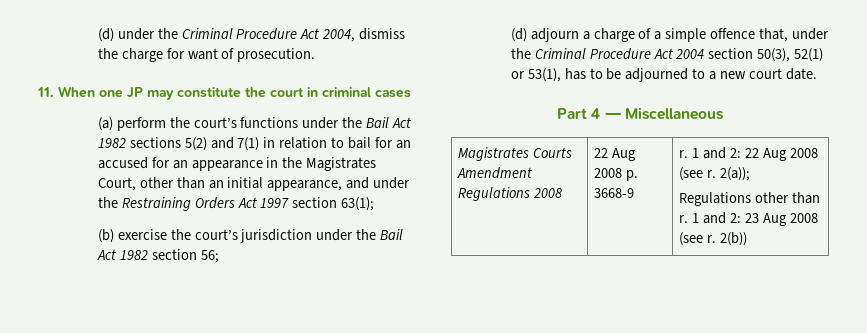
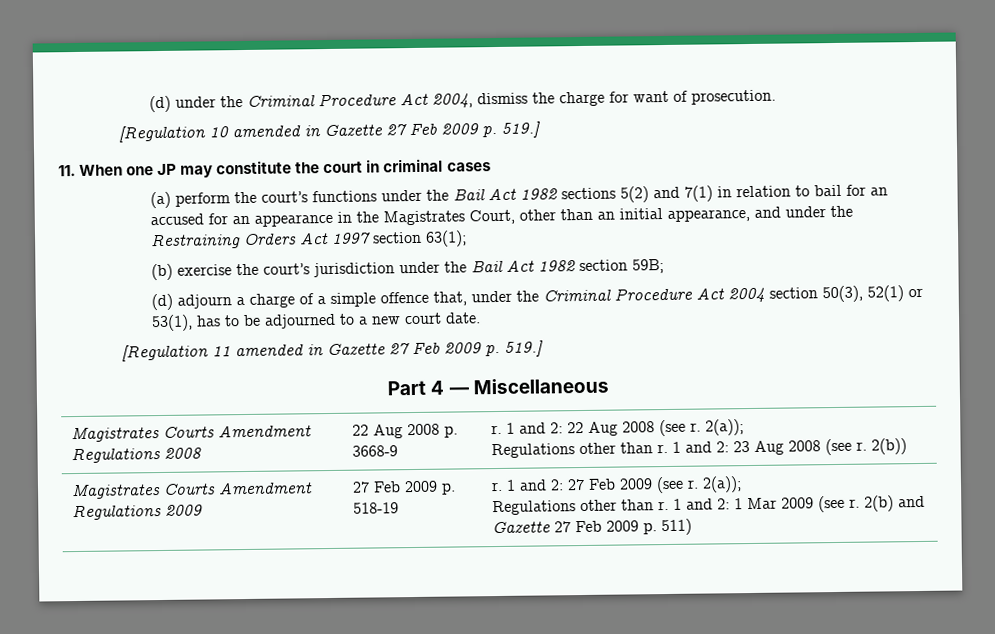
+ [Regulation 10 amended in Gazette 27 Feb 2009 p. 519.]
- (b) exercise the court’s jurisdiction under the Bail Act 1982 section 56;
+ (b) exercise the court’s jurisdiction under the Bail Act 1982 section 59B;
+ [Regulation 11 amended in Gazette 27 Feb 2009 p. 519.]
+ Magistrates Courts Amendment Regulations 2009 | 27 Feb 2009 p. 518-19 | r. 1 and 2: 27 Feb 2009 (see r. 2(a));
+ Regulations other than r. 1 and 2: 1 Mar 2009 (see r. 2(b) and Gazette 27 Feb 2009 p. 511)

